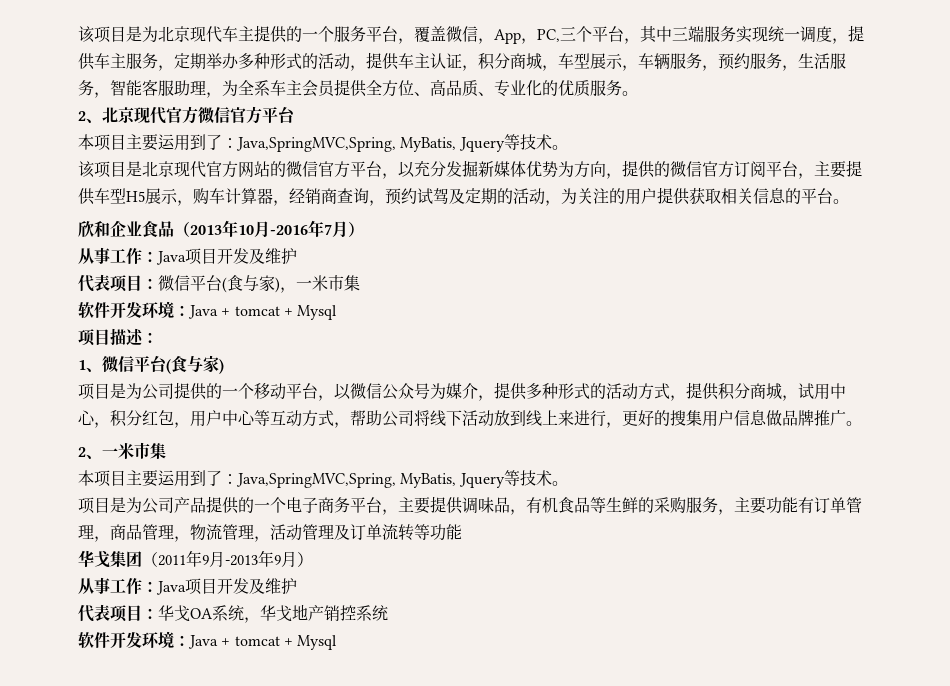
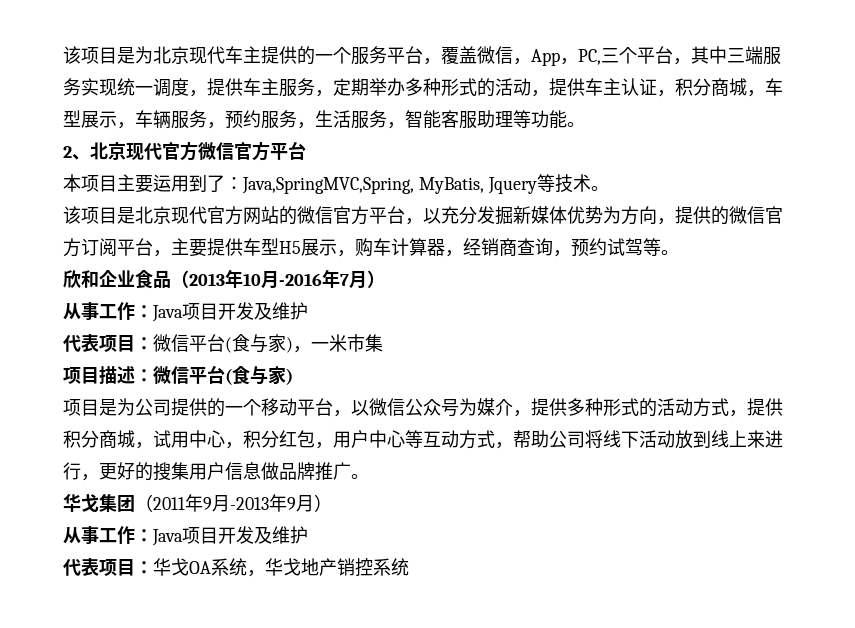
- 该项目是为北京现代车主提供的一个服务平台，覆盖微信，App，PC,三个平台，其中三端服务实现统一调度，提供车主服务，定期举办多种形式的活动，提供车主认证，积分商城，车型展示，车辆服务，预约服务，生活服务，智能客服助理，为全系车主会员提供全方位、高品质、专业化的优质服务。
+ 该项目是为北京现代车主提供的一个服务平台，覆盖微信，App，PC,三个平台，其中三端服务实现统一调度，提供车主服务，定期举办多种形式的活动，提供车主认证，积分商城，车型展示，车辆服务，预约服务，生活服务，智能客服助理等功能。
- 该项目是北京现代官方网站的微信官方平台，以充分发掘新媒体优势为方向，提供的微信官方订阅平台，主要提供车型H5展示，购车计算器，经销商查询，预约试驾及定期的活动，为关注的用户提供获取相关信息的平台。
+ 该项目是北京现代官方网站的微信官方平台，以充分发掘新媒体优势为方向，提供的微信官方订阅平台，主要提供车型H5展示，购车计算器，经销商查询，预约试驾等。
  代表项目：微信平台(食与家)，一米市集
- 软件开发环境：Java + tomcat + Mysql
- 项目描述：
- 1、微信平台(食与家)
+ 项目描述：微信平台(食与家)
- 2、一米市集
- 本项目主要运用到了：Java,SpringMVC,Spring, MyBatis, Jquery等技术。
- 项目是为公司产品提供的一个电子商务平台，主要提供调味品，有机食品等生鲜的采购服务，主要功能有订单管理，商品管理，物流管理，活动管理及订单流转等功能
  代表项目：华戈OA系统，华戈地产销控系统
- 软件开发环境：Java + tomcat + Mysql

